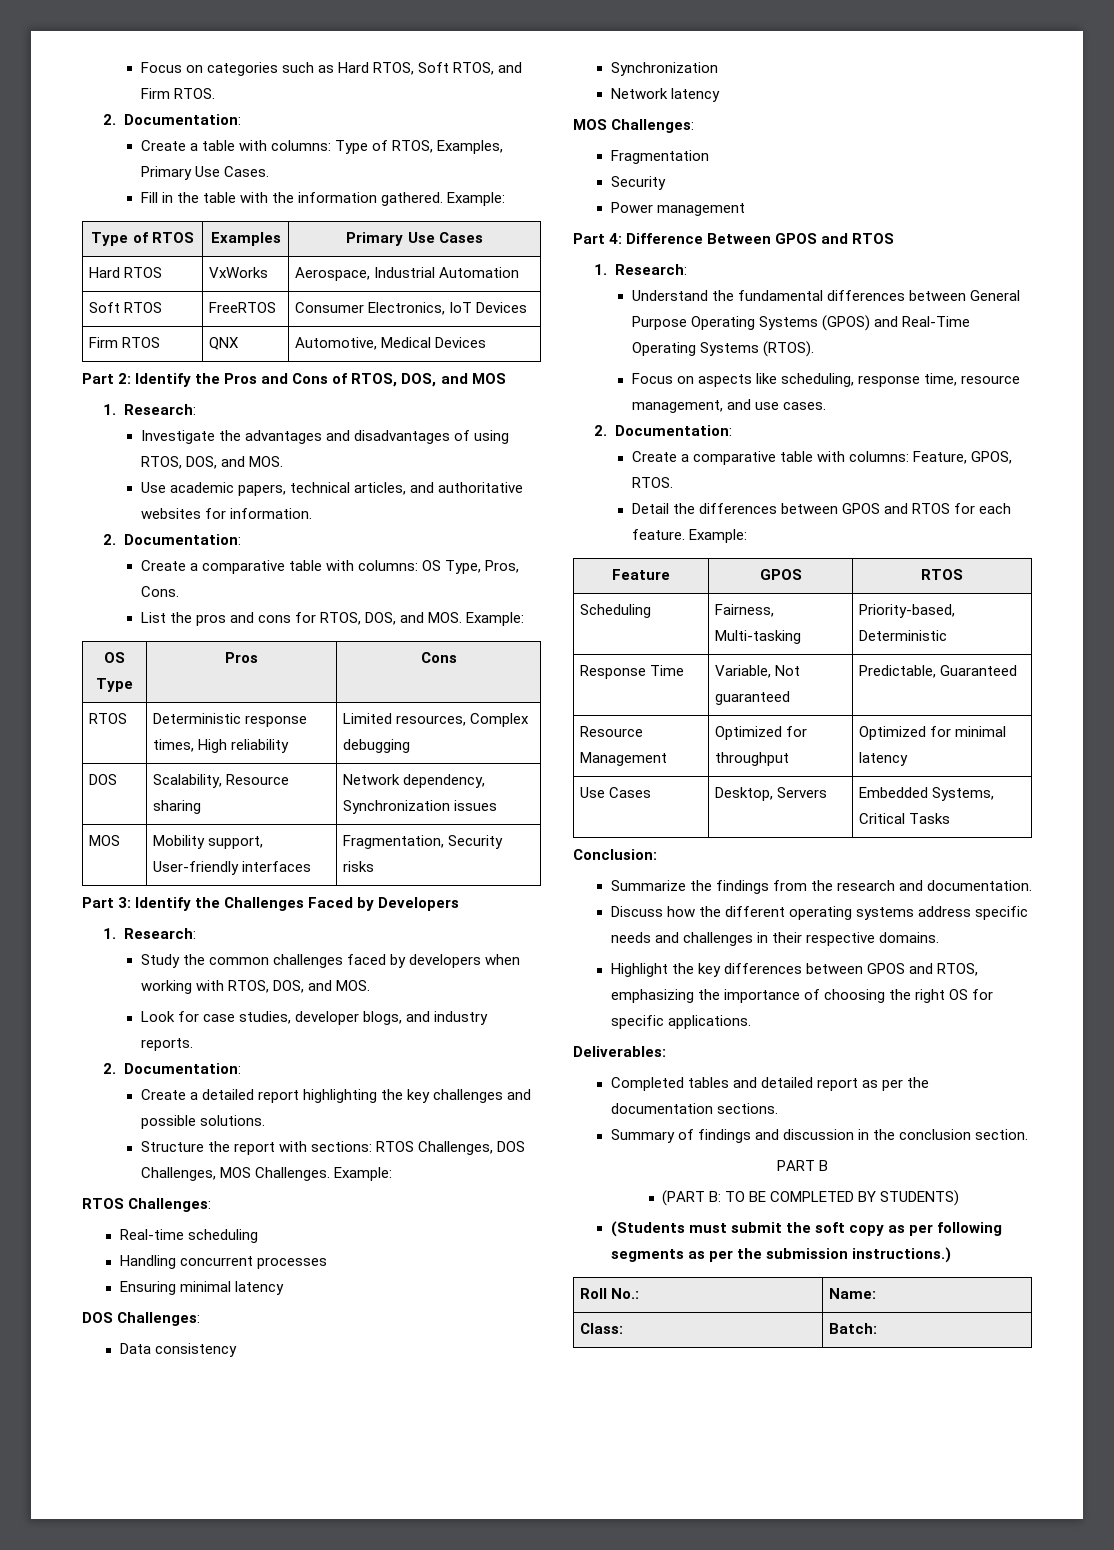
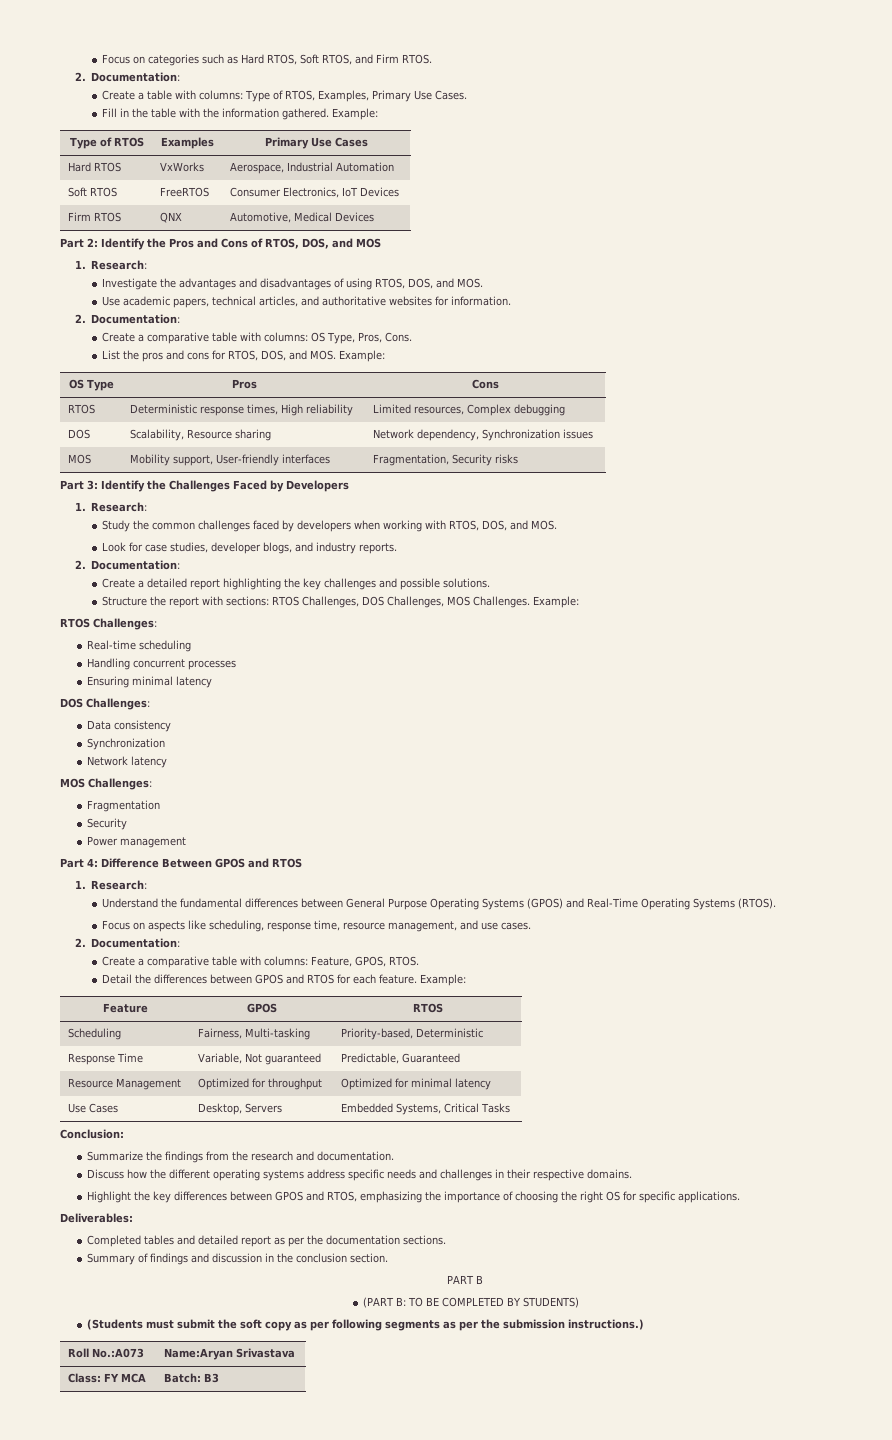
- Roll No.: | Name:
+ Roll No.:A073 | Name:Aryan Srivastava
- Class: | Batch:
+ Class: FY MCA | Batch: B3

